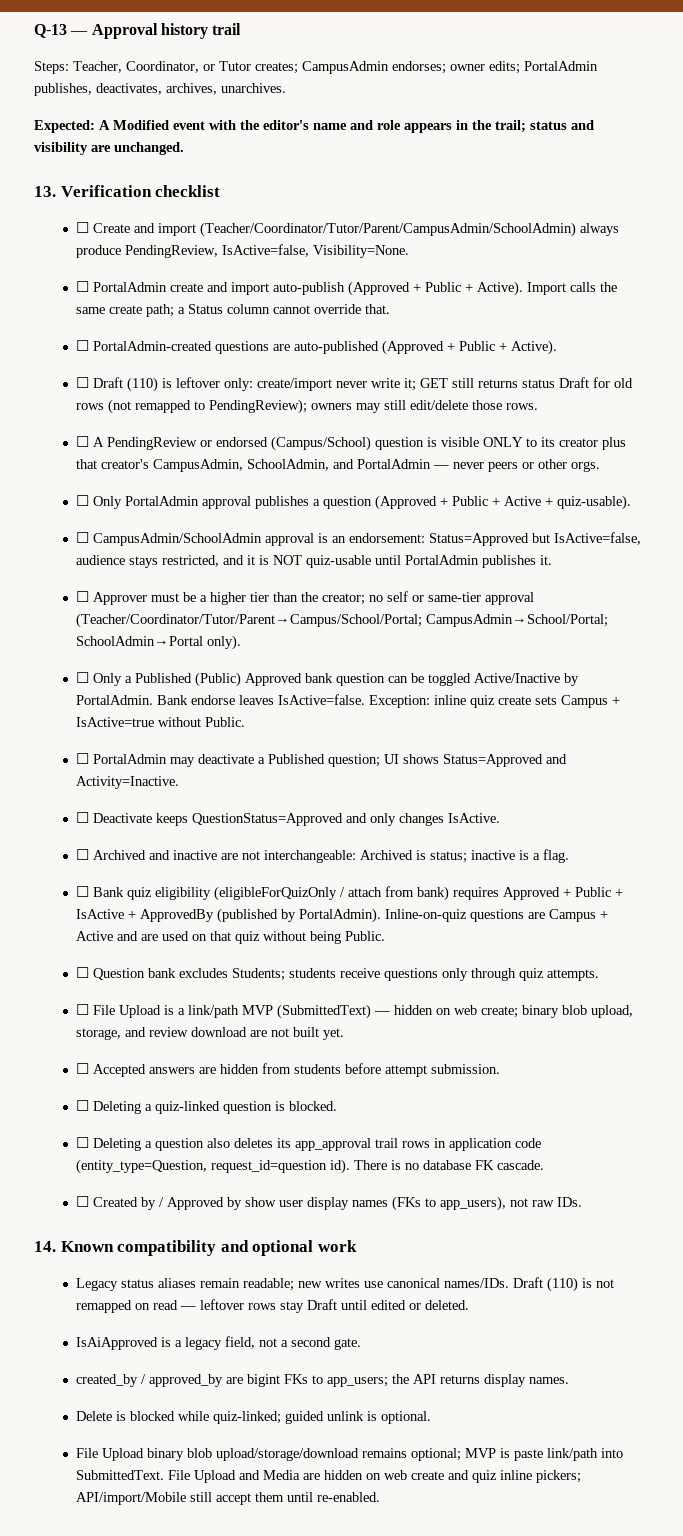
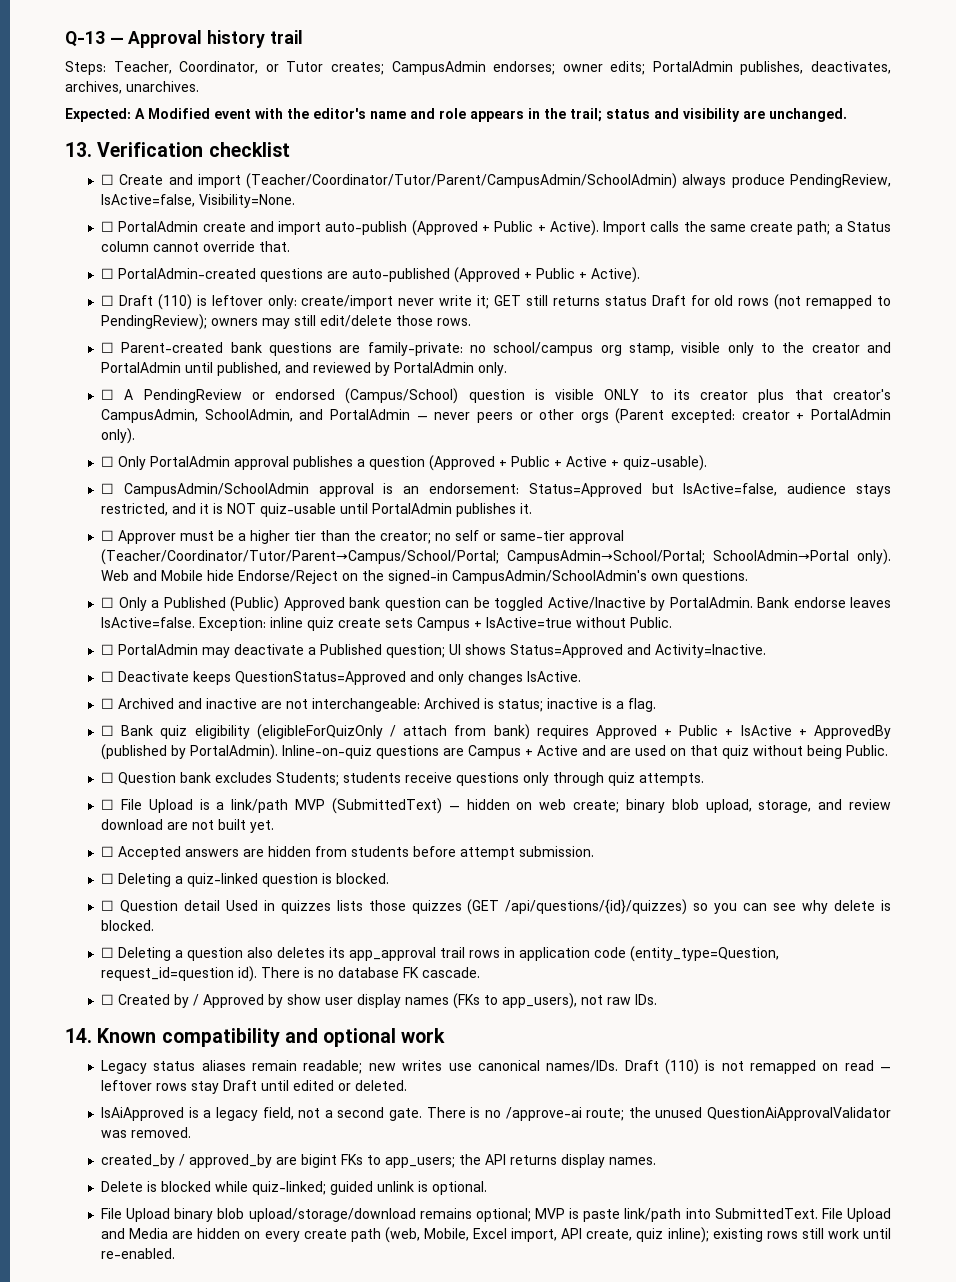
+ ☐ Parent-created bank questions are family-private: no school/campus org stamp, visible only to the creator and PortalAdmin until published, and reviewed by PortalAdmin only.
- ☐ A PendingReview or endorsed (Campus/School) question is visible ONLY to its creator plus that creator's CampusAdmin, SchoolAdmin, and PortalAdmin — never peers or other orgs.
+ ☐ A PendingReview or endorsed (Campus/School) question is visible ONLY to its creator plus that creator's CampusAdmin, SchoolAdmin, and PortalAdmin — never peers or other orgs (Parent excepted: creator + PortalAdmin only).
+ Web and Mobile hide Endorse/Reject on the signed-in CampusAdmin/SchoolAdmin's own questions.
+ ☐ Question detail Used in quizzes lists those quizzes (GET /api/questions/{id}/quizzes) so you can see why delete is blocked.
+ There is no /approve-ai route; the unused QuestionAiApprovalValidator was removed.
- File Upload and Media are hidden on web create and quiz inline pickers; API/import/Mobile still accept them until re-enabled.
+ File Upload and Media are hidden on every create path (web, Mobile, Excel import, API create, quiz inline); existing rows still work until re-enabled.

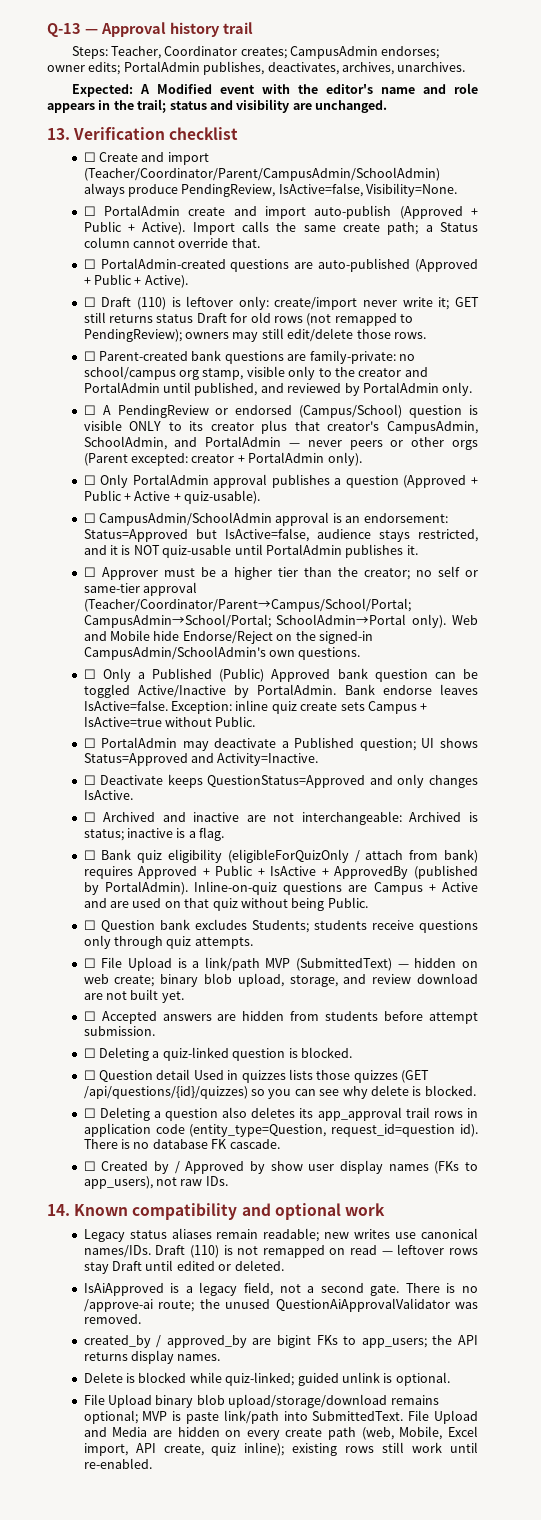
- Steps: Teacher, Coordinator, or Tutor creates; CampusAdmin endorses; owner edits; PortalAdmin publishes, deactivates, archives, unarchives.
+ Steps: Teacher, Coordinator creates; CampusAdmin endorses; owner edits; PortalAdmin publishes, deactivates, archives, unarchives.
- ☐ Create and import (Teacher/Coordinator/Tutor/Parent/CampusAdmin/SchoolAdmin) always produce PendingReview, IsActive=false, Visibility=None.
+ ☐ Create and import (Teacher/Coordinator/Parent/CampusAdmin/SchoolAdmin) always produce PendingReview, IsActive=false, Visibility=None.
- ☐ Approver must be a higher tier than the creator; no self or same-tier approval (Teacher/Coordinator/Tutor/Parent→Campus/School/Portal; CampusAdmin→School/Portal; SchoolAdmin→Portal only).
+ ☐ Approver must be a higher tier than the creator; no self or same-tier approval (Teacher/Coordinator/Parent→Campus/School/Portal; CampusAdmin→School/Portal; SchoolAdmin→Portal only).

